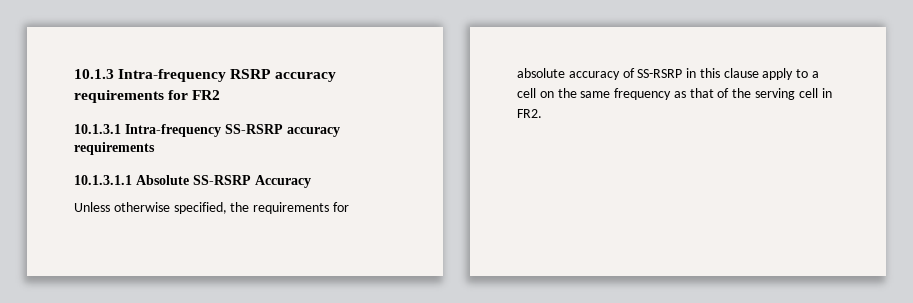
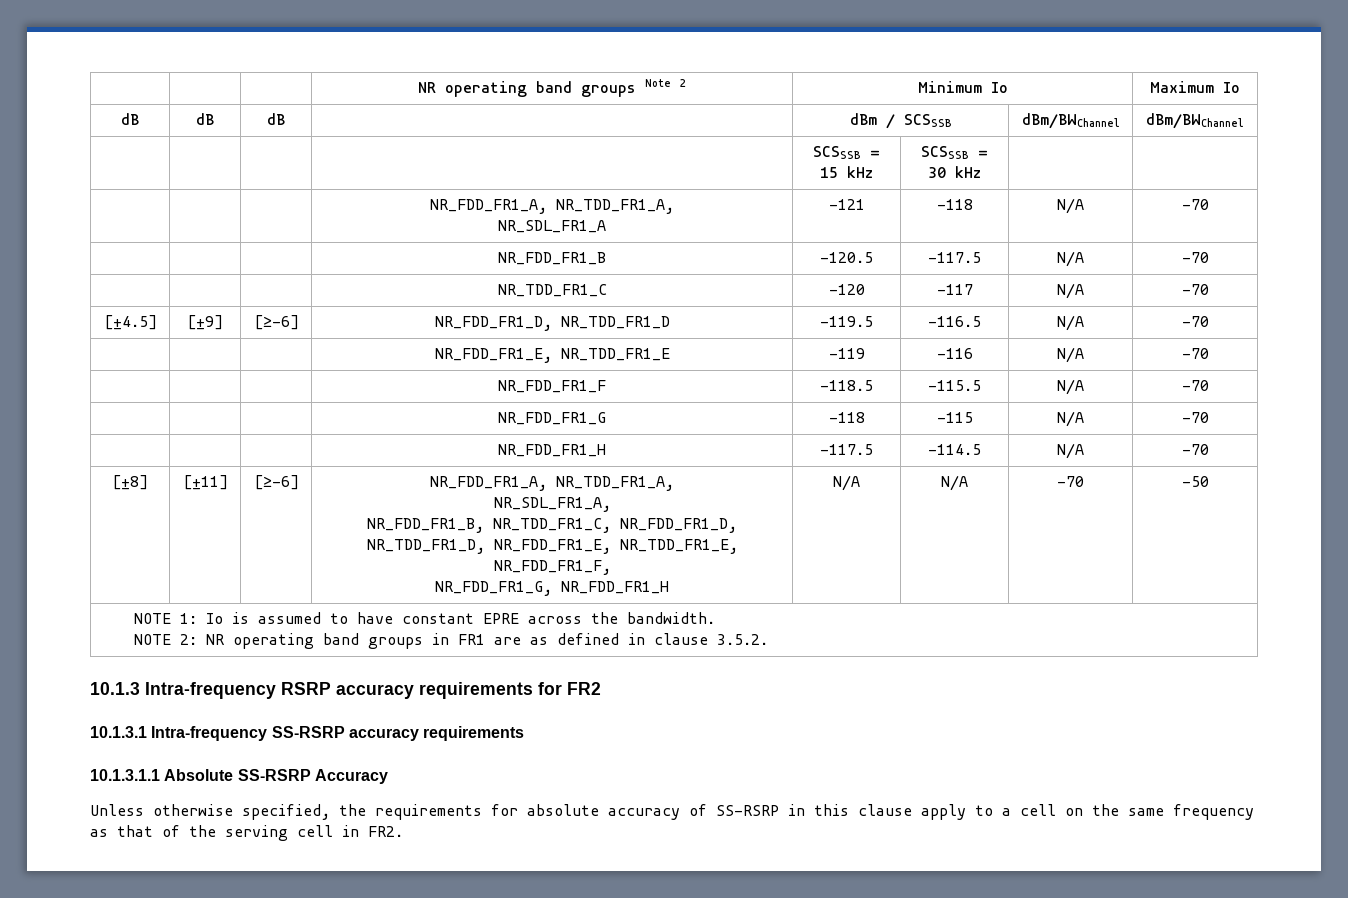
+ | | | NR operating band groups Note 2 | Minimum Io | Maximum Io
+ dB | dB | dB | | dBm / SCSSSB | dBm/BWChannel | dBm/BWChannel
+ | | | | SCSSSB = 15 kHz | SCSSSB = 30 kHz | |
+ | | | NR_FDD_FR1_A, NR_TDD_FR1_A,
+ NR_SDL_FR1_A | -121 | -118 | N/A | -70
+ | | | NR_FDD_FR1_B | -120.5 | -117.5 | N/A | -70
+ | | | NR_TDD_FR1_C | -120 | -117 | N/A | -70
+ [±4.5] | [±9] | [≥-6] | NR_FDD_FR1_D, NR_TDD_FR1_D | -119.5 | -116.5 | N/A | -70
+ | | | NR_FDD_FR1_E, NR_TDD_FR1_E | -119 | -116 | N/A | -70
+ | | | NR_FDD_FR1_F | -118.5 | -115.5 | N/A | -70
+ | | | NR_FDD_FR1_G | -118 | -115 | N/A | -70
+ | | | NR_FDD_FR1_H | -117.5 | -114.5 | N/A | -70
+ [±8] | [±11] | [≥-6] | NR_FDD_FR1_A, NR_TDD_FR1_A,
+ NR_SDL_FR1_A,
+ NR_FDD_FR1_B, NR_TDD_FR1_C, NR_FDD_FR1_D, NR_TDD_FR1_D, NR_FDD_FR1_E, NR_TDD_FR1_E, NR_FDD_FR1_F,
+ NR_FDD_FR1_G, NR_FDD_FR1_H | N/A | N/A | -70 | -50
+ NOTE 1: Io is assumed to have constant EPRE across the bandwidth.
+ NOTE 2: NR operating band groups in FR1 are as defined in clause 3.5.2.

